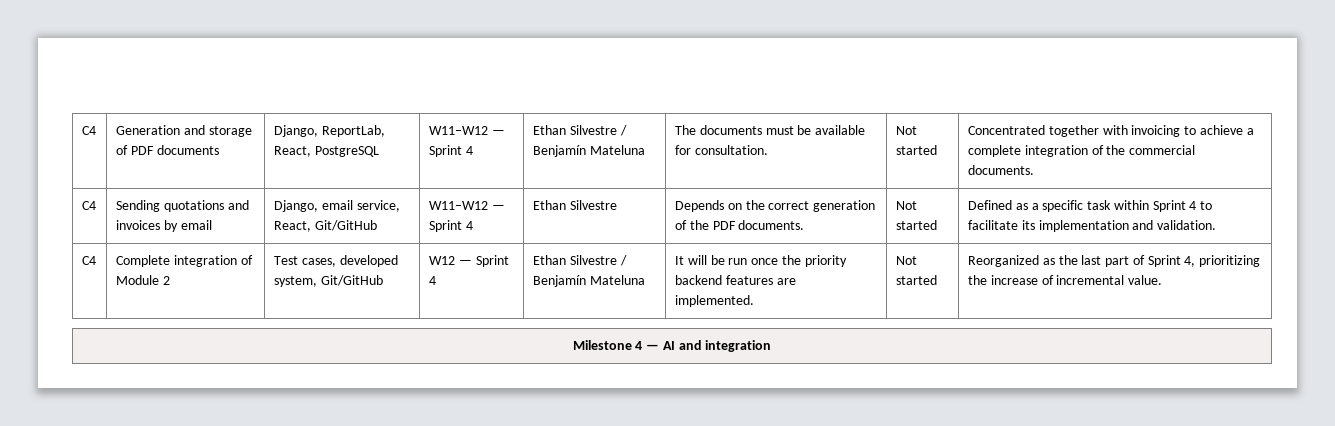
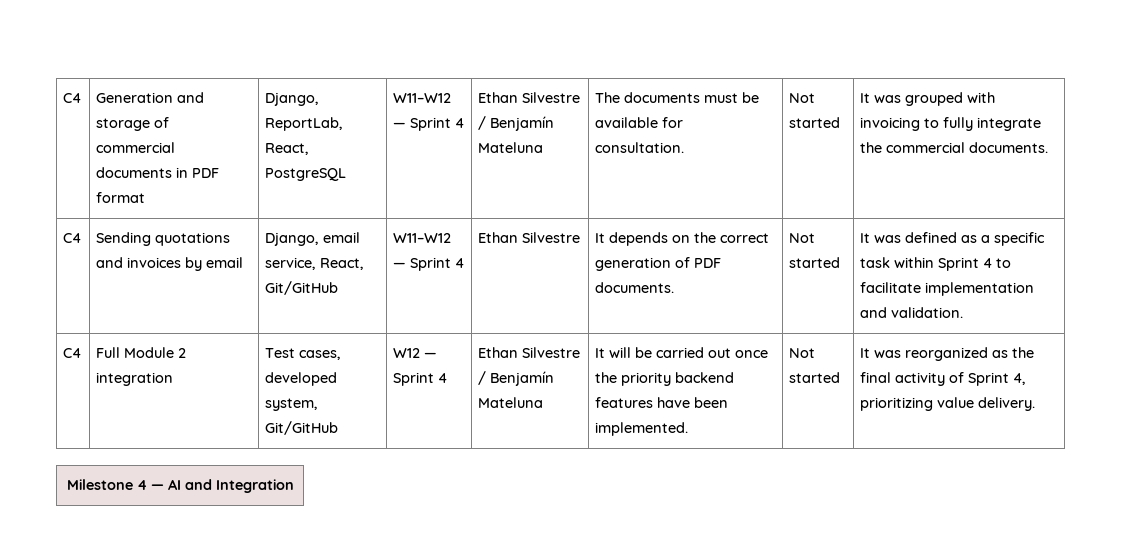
- Generation and storage of PDF documents
+ Generation and storage of commercial documents in PDF format
- Concentrated together with invoicing to achieve a complete integration of the commercial documents.
+ It was grouped with invoicing to fully integrate the commercial documents.
- Depends on the correct generation of the PDF documents.
+ It depends on the correct generation of PDF documents.
- Defined as a specific task within Sprint 4 to facilitate its implementation and validation.
+ It was defined as a specific task within Sprint 4 to facilitate implementation and validation.
- Complete integration of Module 2
+ Full Module 2 integration
- It will be run once the priority backend features are implemented.
+ It will be carried out once the priority backend features have been implemented.
- Reorganized as the last part of Sprint 4, prioritizing the increase of incremental value.
+ It was reorganized as the final activity of Sprint 4, prioritizing value delivery.
- Milestone 4 — AI and integration
+ Milestone 4 — AI and Integration

